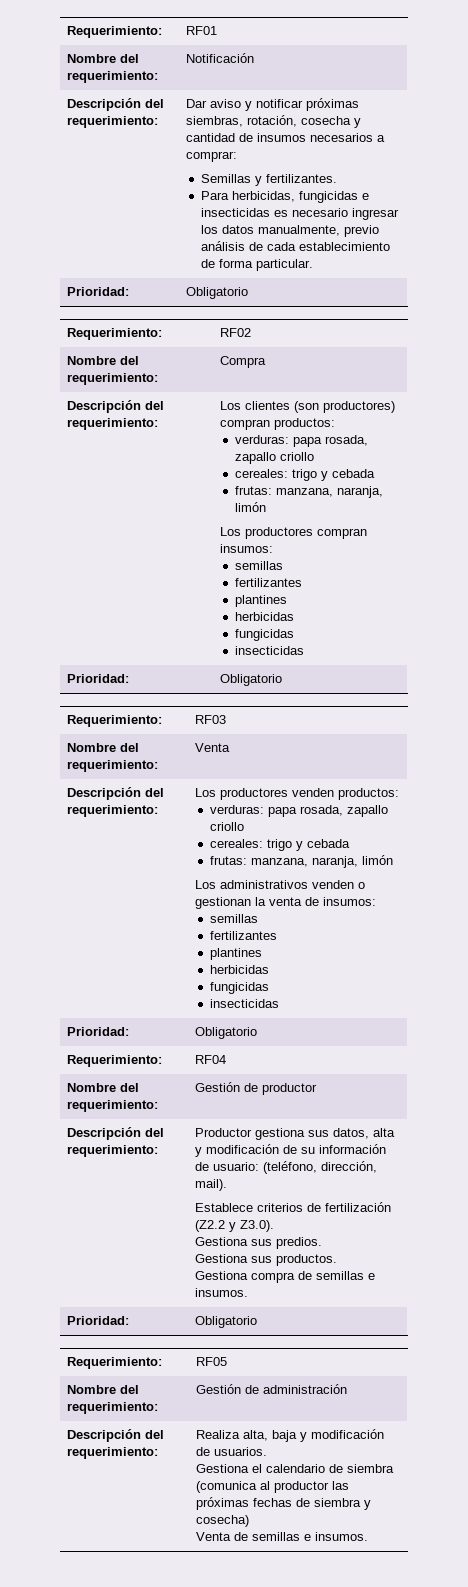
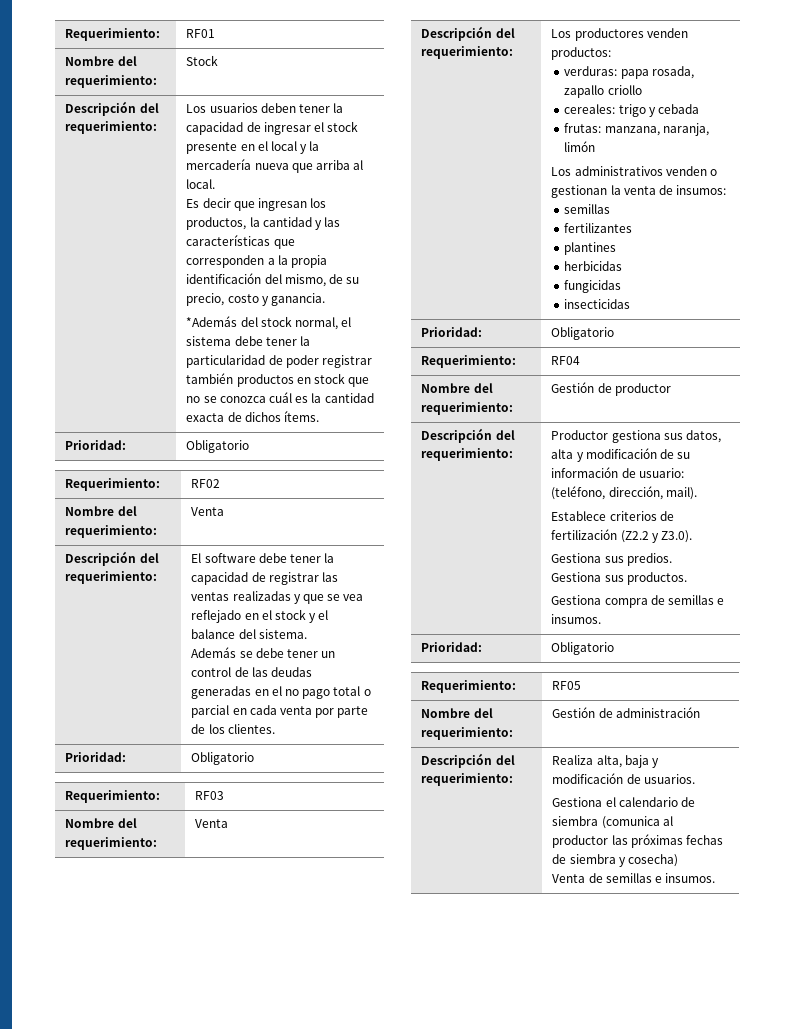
- Nombre del requerimiento: | Notificación
- Descripción del requerimiento: | Dar aviso y notificar próximas siembras, rotación, cosecha y cantidad de insumos necesarios a comprar:
- Semillas y fertilizantes.
- Para herbicidas, fungicidas e insecticidas es necesario ingresar los datos manualmente, previo análisis de cada establecimiento de forma particular.
+ Nombre del requerimiento: | Stock
+ Descripción del requerimiento: | Los usuarios deben tener la capacidad de ingresar el stock presente en el local y la mercadería nueva que arriba al local.
+ Es decir que ingresan los productos, la cantidad y las características que corresponden a la propia identificación del mismo, de su precio, costo y ganancia.
+ *Además del stock normal, el sistema debe tener la particularidad de poder registrar también productos en stock que no se conozca cuál es la cantidad exacta de dichos ítems.
  Requerimiento: | RF02
- Nombre del requerimiento: | Compra
- Descripción del requerimiento: | Los clientes (son productores) compran productos:
- verduras: papa rosada, zapallo criollo
- cereales: trigo y cebada
- frutas: manzana, naranja, limón
- Los productores compran insumos:
- semillas
- fertilizantes
- plantines
- herbicidas
- fungicidas
- insecticidas
+ Nombre del requerimiento: | Venta
+ Descripción del requerimiento: | El software debe tener la capacidad de registrar las ventas realizadas y que se vea reflejado en el stock y el balance del sistema.
+ Además se debe tener un control de las deudas generadas en el no pago total o parcial en cada venta por parte de los clientes.

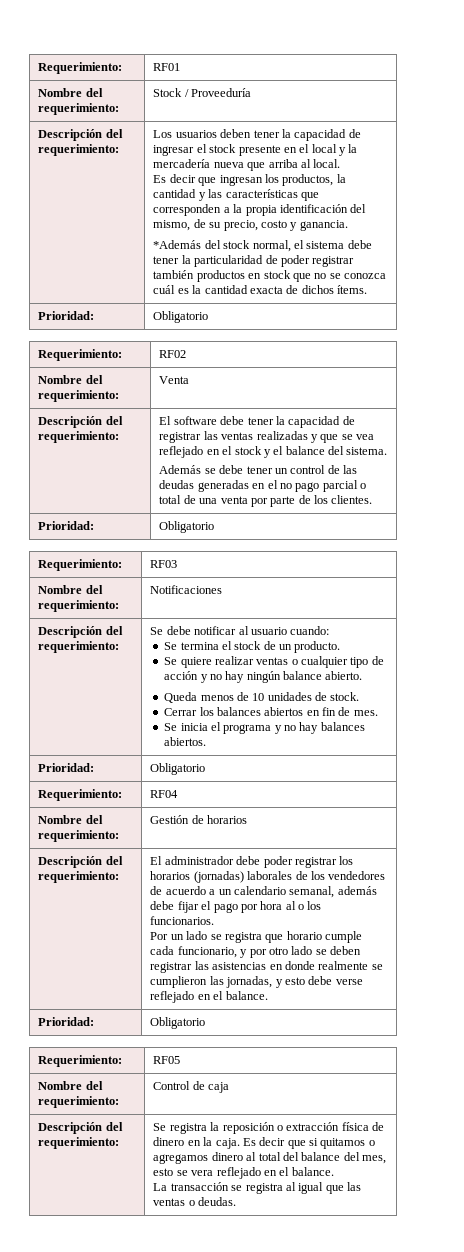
- Nombre del requerimiento: | Stock
+ Nombre del requerimiento: | Stock / Proveeduría
- Además se debe tener un control de las deudas generadas en el no pago total o parcial en cada venta por parte de los clientes.
+ Además se debe tener un control de las deudas generadas en el no pago parcial o total de una venta por parte de los clientes.
  Requerimiento: | RF03
- Nombre del requerimiento: | Venta
- Descripción del requerimiento: | Los productores venden productos:
- verduras: papa rosada, zapallo criollo
- cereales: trigo y cebada
- frutas: manzana, naranja, limón
- Los administrativos venden o gestionan la venta de insumos:
- semillas
- fertilizantes
- plantines
- herbicidas
- fungicidas
- insecticidas
+ Nombre del requerimiento: | Notificaciones
+ Descripción del requerimiento: | Se debe notificar al usuario cuando:
+ Se termina el stock de un producto.
+ Se quiere realizar ventas o cualquier tipo de acción y no hay ningún balance abierto.
+ Queda menos de 10 unidades de stock.
+ Cerrar los balances abiertos en fin de mes.
+ Se inicia el programa y no hay balances abiertos.
- Nombre del requerimiento: | Gestión de productor
- Descripción del requerimiento: | Productor gestiona sus datos, alta y modificación de su información de usuario: (teléfono, dirección, mail).
- Establece criterios de fertilización (Z2.2 y Z3.0).
- Gestiona sus predios.
- Gestiona sus productos.
- Gestiona compra de semillas e insumos.
+ Nombre del requerimiento: | Gestión de horarios
+ Descripción del requerimiento: | El administrador debe poder registrar los horarios (jornadas) laborales de los vendedores de acuerdo a un calendario semanal, además debe fijar el pago por hora al o los funcionarios.
+ Por un lado se registra que horario cumple cada funcionario, y por otro lado se deben registrar las asistencias en donde realmente se cumplieron las jornadas, y esto debe verse reflejado en el balance.
- Nombre del requerimiento: | Gestión de administración
- Descripción del requerimiento: | Realiza alta, baja y modificación de usuarios.
- Gestiona el calendario de siembra (comunica al productor las próximas fechas de siembra y cosecha)
- Venta de semillas e insumos.
+ Nombre del requerimiento: | Control de caja
+ Descripción del requerimiento: | Se registra la reposición o extracción física de dinero en la caja. Es decir que si quitamos o agregamos dinero al total del balance del mes, esto se vera reflejado en el balance.
+ La transacción se registra al igual que las ventas o deudas.

